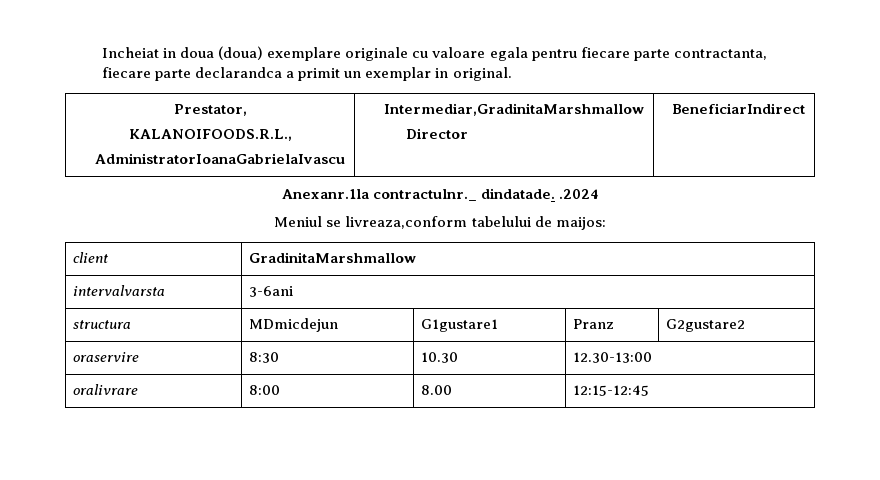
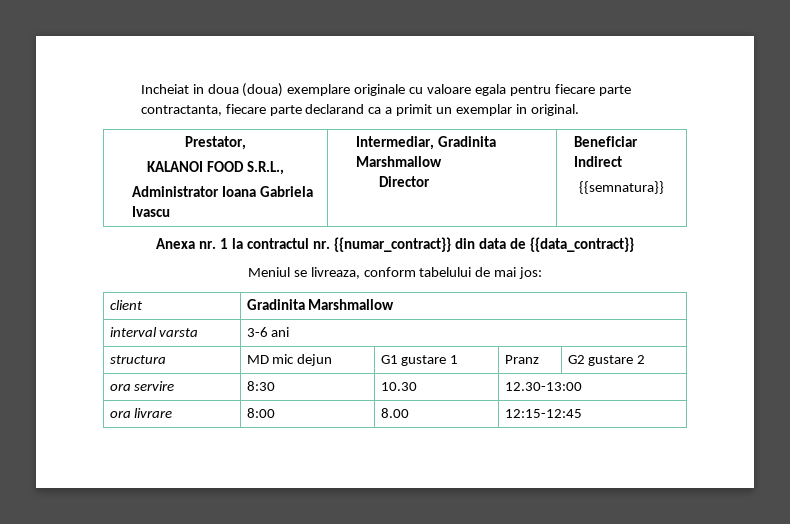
- Incheiat in doua (doua) exemplare originale cu valoare egala pentru fiecare parte contractanta, fiecare parte declarandca a primit un exemplar in original.
+ Incheiat in doua (doua) exemplare originale cu valoare egala pentru fiecare parte contractanta, fiecare parte declarand ca a primit un exemplar in original.
  Prestator,
- KALANOIFOODS.R.L.,
- AdministratorIoanaGabrielaIvascu | Intermediar,GradinitaMarshmallow
- Director | BeneficiarIndirect
- Anexanr.1la contractulnr._ dindatade. .2024
- Meniul se livreaza,conform tabelului de maijos:
- client | GradinitaMarshmallow
- intervalvarsta | 3-6ani
- structura | MDmicdejun | G1gustare1 | Pranz | G2gustare2
- oraservire | 8:30 | 10.30 | 12.30-13:00
+ KALANOI FOOD S.R.L.,
+ Administrator Ioana Gabriela Ivascu | Intermediar, Gradinita Marshmallow
+ Director | Beneficiar Indirect
+ {{semnatura}}
+ Anexa nr. 1 la contractul nr. {{numar_contract}} din data de {{data_contract}}
+ Meniul se livreaza, conform tabelului de mai jos:
+ client | Gradinita Marshmallow
+ interval varsta | 3-6 ani
+ structura | MD mic dejun | G1 gustare 1 | Pranz | G2 gustare 2
+ ora servire | 8:30 | 10.30 | 12.30-13:00
- oralivrare | 8:00 | 8.00 | 12:15-12:45
+ ora livrare | 8:00 | 8.00 | 12:15-12:45

